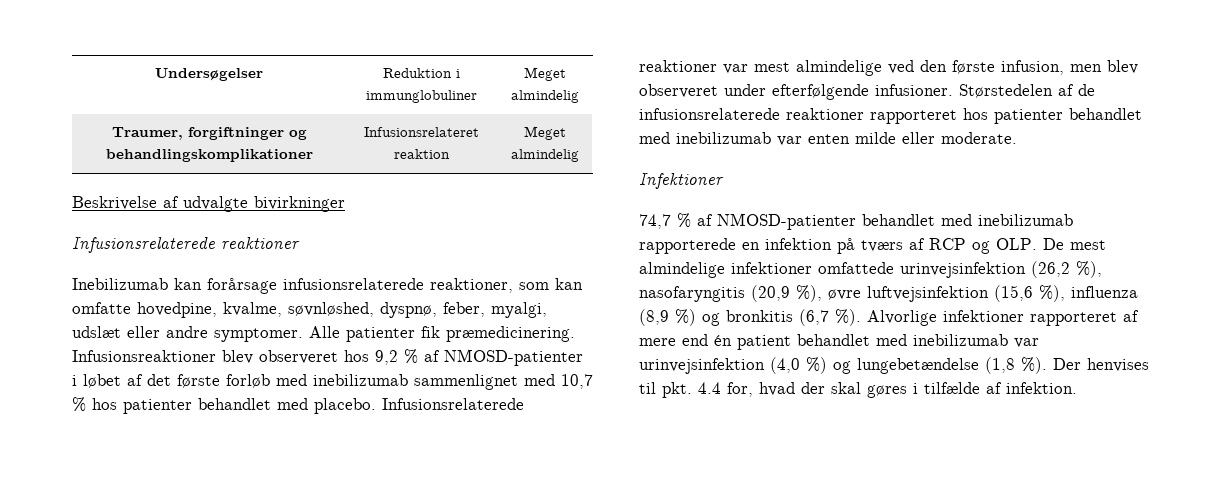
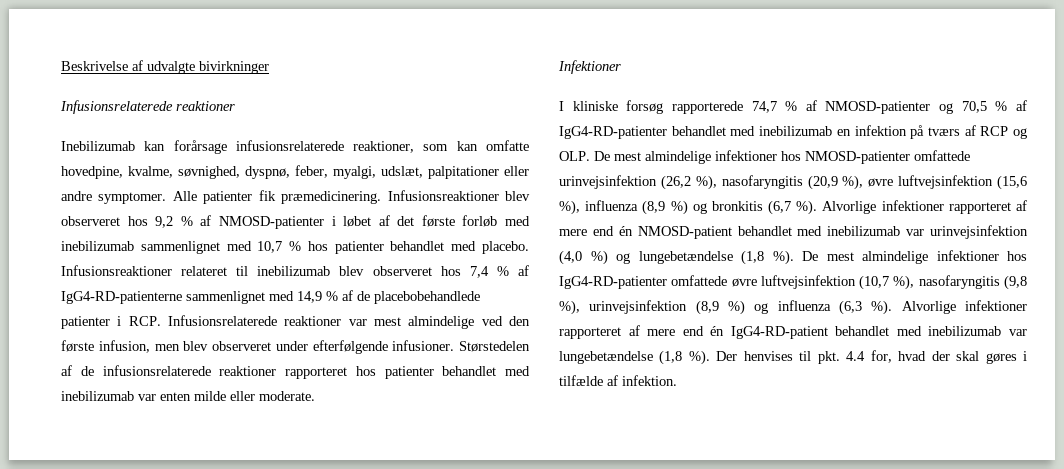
- Undersøgelser | Reduktion i immunglobuliner | Meget almindelig
- Traumer, forgiftninger og behandlingskomplikationer | Infusionsrelateret reaktion | Meget almindelig
- Inebilizumab kan forårsage infusionsrelaterede reaktioner, som kan omfatte hovedpine, kvalme, søvnløshed, dyspnø, feber, myalgi, udslæt eller andre symptomer.
+ Inebilizumab kan forårsage infusionsrelaterede reaktioner, som kan omfatte hovedpine, kvalme, søvnighed, dyspnø, feber, myalgi, udslæt, palpitationer eller andre symptomer.
- Infusionsrelaterede reaktioner var mest almindelige ved den første infusion, men blev observeret under efterfølgende infusioner.
+ Infusionsreaktioner relateret til inebilizumab blev observeret hos 7,4 % af IgG4-RD-patienterne sammenlignet med 14,9 % af de placebobehandlede patienter i RCP. Infusionsrelaterede reaktioner var mest almindelige ved den første infusion, men blev observeret under efterfølgende infusioner.
- 74,7 % af NMOSD-patienter behandlet med inebilizumab rapporterede en infektion på tværs af RCP og OLP. De mest almindelige infektioner omfattede urinvejsinfektion (26,2 %), nasofaryngitis (20,9 %), øvre luftvejsinfektion (15,6 %), influenza (8,9 %) og bronkitis (6,7 %).
+ I kliniske forsøg rapporterede 74,7 % af NMOSD-patienter og 70,5 % af IgG4-RD-patienter behandlet med inebilizumab en infektion på tværs af RCP og OLP. De mest almindelige infektioner hos NMOSD-patienter omfattede urinvejsinfektion (26,2 %), nasofaryngitis (20,9 %), øvre luftvejsinfektion (15,6 %), influenza (8,9 %) og bronkitis (6,7 %).
- Alvorlige infektioner rapporteret af mere end én patient behandlet med inebilizumab var urinvejsinfektion (4,0 %) og lungebetændelse (1,8 %).
+ Alvorlige infektioner rapporteret af mere end én NMOSD-patient behandlet med inebilizumab var urinvejsinfektion (4,0 %) og lungebetændelse (1,8 %).
+ De mest almindelige infektioner hos IgG4-RD-patienter omfattede øvre luftvejsinfektion (10,7 %), nasofaryngitis (9,8 %), urinvejsinfektion (8,9 %) og influenza (6,3 %). Alvorlige infektioner rapporteret af mere end én IgG4-RD-patient behandlet med inebilizumab var lungebetændelse (1,8 %).

